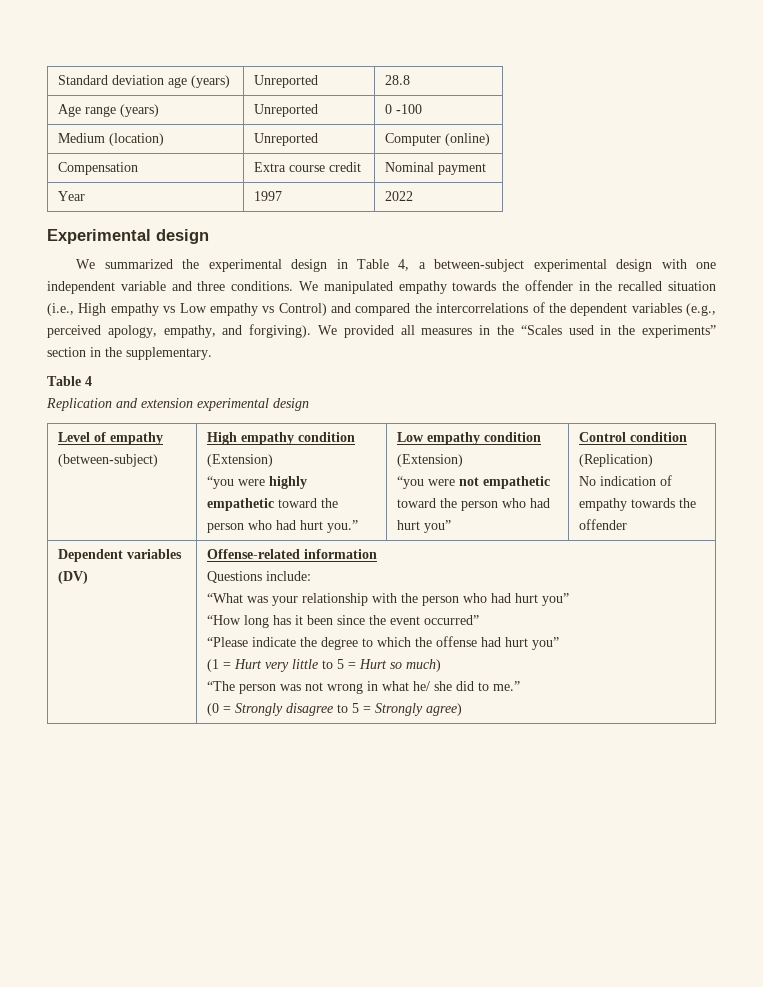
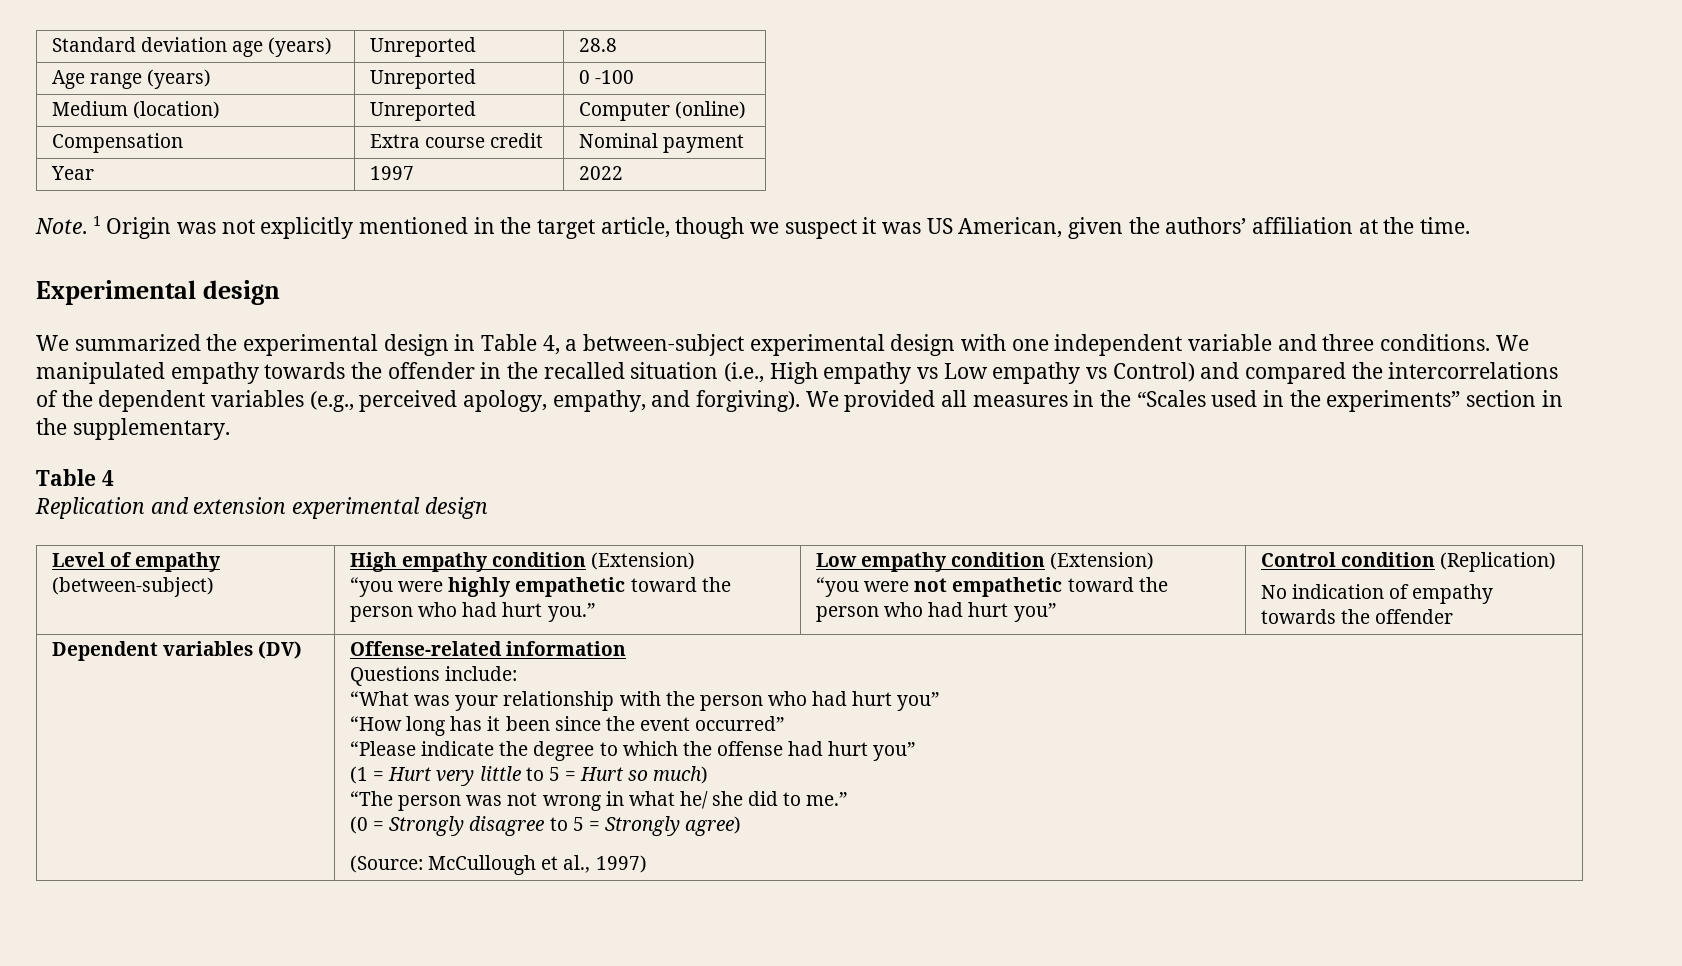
+ Note. 1 Origin was not explicitly mentioned in the target article, though we suspect it was US American, given the authors’ affiliation at the time.
+ (Source: McCullough et al., 1997)

